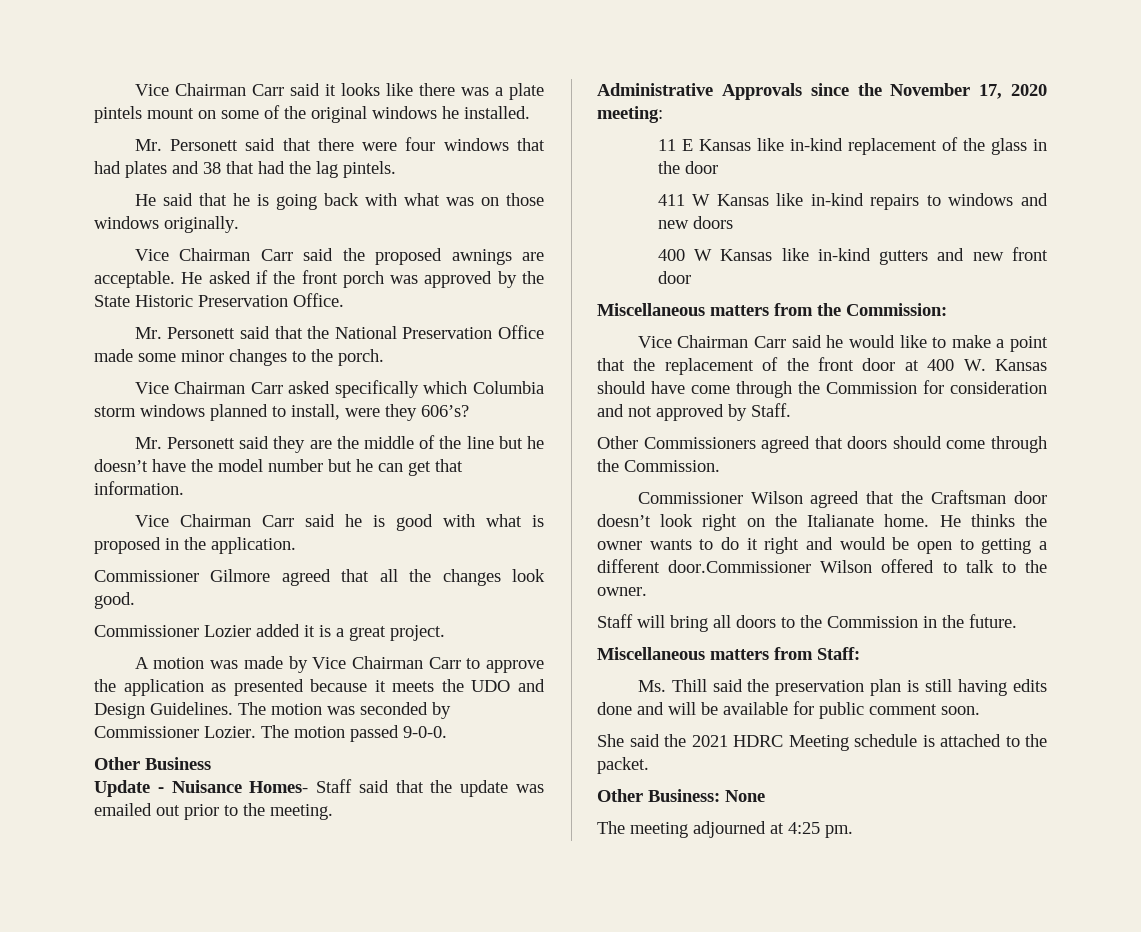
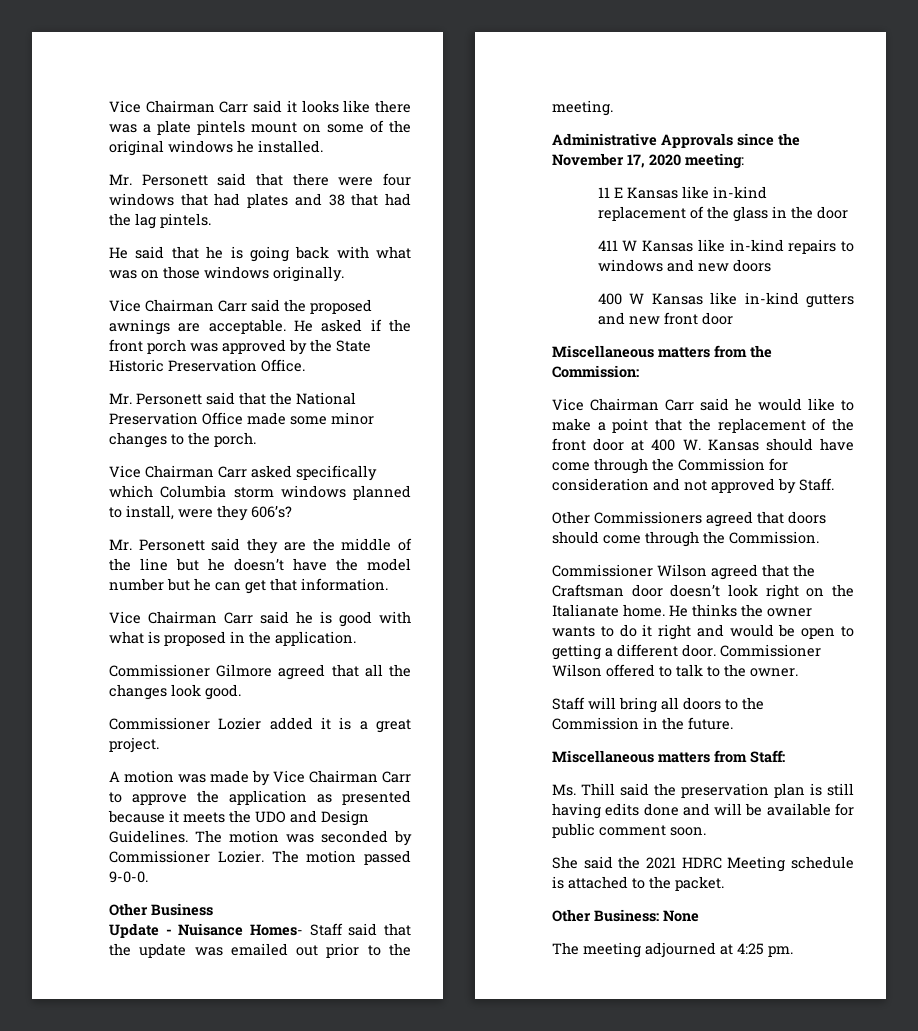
- He thinks the owner wants to do it right and would be open to getting a different door.Commissioner Wilson offered to talk to the owner.
+ He thinks the owner wants to do it right and would be open to getting a different door. Commissioner Wilson offered to talk to the owner.

